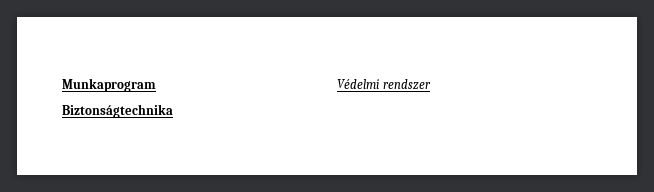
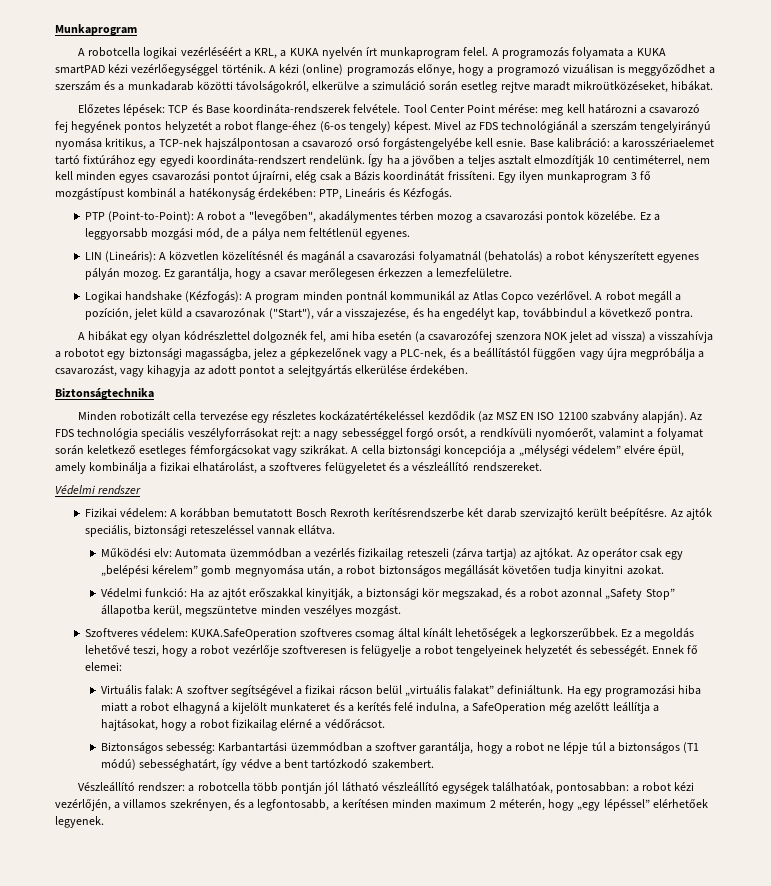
+ A robotcella logikai vezérléséért a KRL, a KUKA nyelvén írt munkaprogram felel. A programozás folyamata a KUKA smartPAD kézi vezérlőegységgel történik. A kézi (online) programozás előnye, hogy a programozó vizuálisan is meggyőződhet a szerszám és a munkadarab közötti távolságokról, elkerülve a szimuláció során esetleg rejtve maradt mikroütközéseket, hibákat.
+ Előzetes lépések: TCP és Base koordináta-rendszerek felvétele. Tool Center Point mérése: meg kell határozni a csavarozó fej hegyének pontos helyzetét a robot flange-éhez (6-os tengely) képest. Mivel az FDS technológiánál a szerszám tengelyirányú nyomása kritikus, a TCP-nek hajszálpontosan a csavarozó orsó forgástengelyébe kell esnie. Base kalibráció: a karosszériaelemet tartó fixtúrához egy egyedi koordináta-rendszert rendelünk. Így ha a jövőben a teljes asztalt elmozdítják 10 centiméterrel, nem kell minden egyes csavarozási pontot újraírni, elég csak a Bázis koordinátát frissíteni. Egy ilyen munkaprogram 3 fő mozgástípust kombinál a hatékonyság érdekében: PTP, Lineáris és Kézfogás.
+ PTP (Point-to-Point): A robot a "levegőben", akadálymentes térben mozog a csavarozási pontok közelébe. Ez a leggyorsabb mozgási mód, de a pálya nem feltétlenül egyenes.
+ LIN (Lineáris): A közvetlen közelítésnél és magánál a csavarozási folyamatnál (behatolás) a robot kényszerített egyenes pályán mozog. Ez garantálja, hogy a csavar merőlegesen érkezzen a lemezfelületre.
+ Logikai handshake (Kézfogás): A program minden pontnál kommunikál az Atlas Copco vezérlővel. A robot megáll a pozíción, jelet küld a csavarozónak ("Start"), vár a visszajezése, és ha engedélyt kap, továbbindul a következő pontra.
+ A hibákat egy olyan kódrészlettel dolgoznék fel, ami hiba esetén (a csavarozófej szenzora NOK jelet ad vissza) a visszahívja a robotot egy biztonsági magasságba, jelez a gépkezelőnek vagy a PLC-nek, és a beállítástól függően vagy újra megpróbálja a csavarozást, vagy kihagyja az adott pontot a selejtgyártás elkerülése érdekében.
  Biztonságtechnika
+ Minden robotizált cella tervezése egy részletes kockázatértékeléssel kezdődik (az MSZ EN ISO 12100 szabvány alapján). Az FDS technológia speciális veszélyforrásokat rejt: a nagy sebességgel forgó orsót, a rendkívüli nyomóerőt, valamint a folyamat során keletkező esetleges fémforgácsokat vagy szikrákat. A cella biztonsági koncepciója a „mélységi védelem” elvére épül, amely kombinálja a fizikai elhatárolást, a szoftveres felügyeletet és a vészleállító rendszereket.
  Védelmi rendszer
+ Fizikai védelem: A korábban bemutatott Bosch Rexroth kerítésrendszerbe két darab szervizajtó került beépítésre. Az ajtók speciális, biztonsági reteszeléssel vannak ellátva.
+ Működési elv: Automata üzemmódban a vezérlés fizikailag reteszeli (zárva tartja) az ajtókat. Az operátor csak egy „belépési kérelem” gomb megnyomása után, a robot biztonságos megállását követően tudja kinyitni azokat.
+ Védelmi funkció: Ha az ajtót erőszakkal kinyitják, a biztonsági kör megszakad, és a robot azonnal „Safety Stop” állapotba kerül, megszüntetve minden veszélyes mozgást.
+ Szoftveres védelem: KUKA.SafeOperation szoftveres csomag által kínált lehetőségek a legkorszerűbbek. Ez a megoldás lehetővé teszi, hogy a robot vezérlője szoftveresen is felügyelje a robot tengelyeinek helyzetét és sebességét. Ennek fő elemei:
+ Virtuális falak: A szoftver segítségével a fizikai rácson belül „virtuális falakat” definiáltunk. Ha egy programozási hiba miatt a robot elhagyná a kijelölt munkateret és a kerítés felé indulna, a SafeOperation még azelőtt leállítja a hajtásokat, hogy a robot fizikailag elérné a védőrácsot.
+ Biztonságos sebesség: Karbantartási üzemmódban a szoftver garantálja, hogy a robot ne lépje túl a biztonságos (T1 módú) sebességhatárt, így védve a bent tartózkodó szakembert.
+ Vészleállító rendszer: a robotcella több pontján jól látható vészleállító egységek találhatóak, pontosabban: a robot kézi vezérlőjén, a villamos szekrényen, és a legfontosabb, a kerítésen minden maximum 2 méterén, hogy „egy lépéssel” elérhetőek legyenek.

